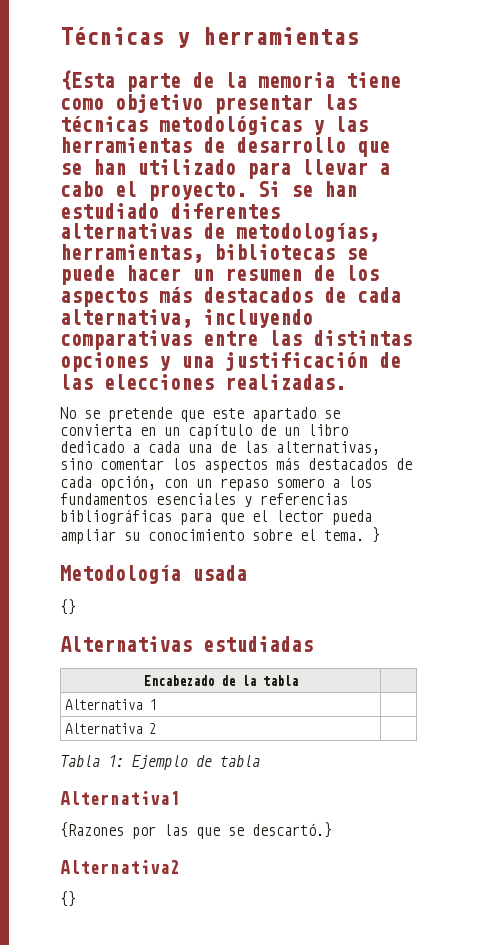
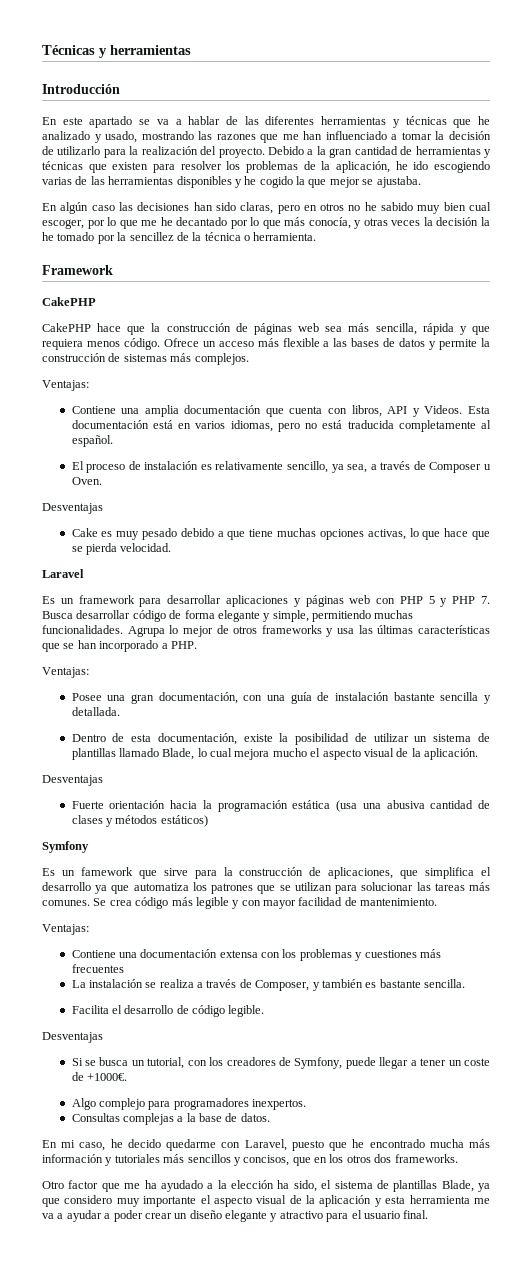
- {Esta parte de la memoria tiene como objetivo presentar las técnicas metodológicas y las herramientas de desarrollo que se han utilizado para llevar a cabo el proyecto. Si se han estudiado diferentes alternativas de metodologías, herramientas, bibliotecas se puede hacer un resumen de los aspectos más destacados de cada alternativa, incluyendo comparativas entre las distintas opciones y una justificación de las elecciones realizadas.
- No se pretende que este apartado se convierta en un capítulo de un libro dedicado a cada una de las alternativas, sino comentar los aspectos más destacados de cada opción, con un repaso somero a los fundamentos esenciales y referencias bibliográficas para que el lector pueda ampliar su conocimiento sobre el tema. }
- Metodología usada
- {}
- Alternativas estudiadas
- Encabezado de la tabla |
- Alternativa 1 |
- Alternativa 2 |
- Tabla 1: Ejemplo de tabla
- Alternativa1
- {Razones por las que se descartó.}
- Alternativa2
- {}
+ Introducción
+ En este apartado se va a hablar de las diferentes herramientas y técnicas que he analizado y usado, mostrando las razones que me han influenciado a tomar la decisión de utilizarlo para la realización del proyecto. Debido a la gran cantidad de herramientas y técnicas que existen para resolver los problemas de la aplicación, he ido escogiendo varias de las herramientas disponibles y he cogido la que mejor se ajustaba.
+ En algún caso las decisiones han sido claras, pero en otros no he sabido muy bien cual escoger, por lo que me he decantado por lo que más conocía, y otras veces la decisión la he tomado por la sencillez de la técnica o herramienta.
+ Framework
+ CakePHP
+ CakePHP hace que la construcción de páginas web sea más sencilla, rápida y que requiera menos código. Ofrece un acceso más flexible a las bases de datos y permite la construcción de sistemas más complejos.
+ Ventajas:
+ Contiene una amplia documentación que cuenta con libros, API y Videos. Esta documentación está en varios idiomas, pero no está traducida completamente al español.
+ El proceso de instalación es relativamente sencillo, ya sea, a través de Composer u Oven.
+ Desventajas
+ Cake es muy pesado debido a que tiene muchas opciones activas, lo que hace que se pierda velocidad.
+ Laravel
+ Es un framework para desarrollar aplicaciones y páginas web con PHP 5 y PHP 7. Busca desarrollar código de forma elegante y simple, permitiendo muchas funcionalidades. Agrupa lo mejor de otros frameworks y usa las últimas características que se han incorporado a PHP.
+ Ventajas:
+ Posee una gran documentación, con una guía de instalación bastante sencilla y detallada.
+ Dentro de esta documentación, existe la posibilidad de utilizar un sistema de plantillas llamado Blade, lo cual mejora mucho el aspecto visual de la aplicación.
+ Desventajas
+ Fuerte orientación hacia la programación estática (usa una abusiva cantidad de clases y métodos estáticos)
+ Symfony
+ Es un famework que sirve para la construcción de aplicaciones, que simplifica el desarrollo ya que automatiza los patrones que se utilizan para solucionar las tareas más comunes. Se crea código más legible y con mayor facilidad de mantenimiento.
+ Ventajas:
+ Contiene una documentación extensa con los problemas y cuestiones más frecuentes
+ La instalación se realiza a través de Composer, y también es bastante sencilla.
+ Facilita el desarrollo de código legible.
+ Desventajas
+ Si se busca un tutorial, con los creadores de Symfony, puede llegar a tener un coste de +1000€.
+ Algo complejo para programadores inexpertos.
+ Consultas complejas a la base de datos.
+ En mi caso, he decido quedarme con Laravel, puesto que he encontrado mucha más información y tutoriales más sencillos y concisos, que en los otros dos frameworks.
+ Otro factor que me ha ayudado a la elección ha sido, el sistema de plantillas Blade, ya que considero muy importante el aspecto visual de la aplicación y esta herramienta me va a ayudar a poder crear un diseño elegante y atractivo para el usuario final.

